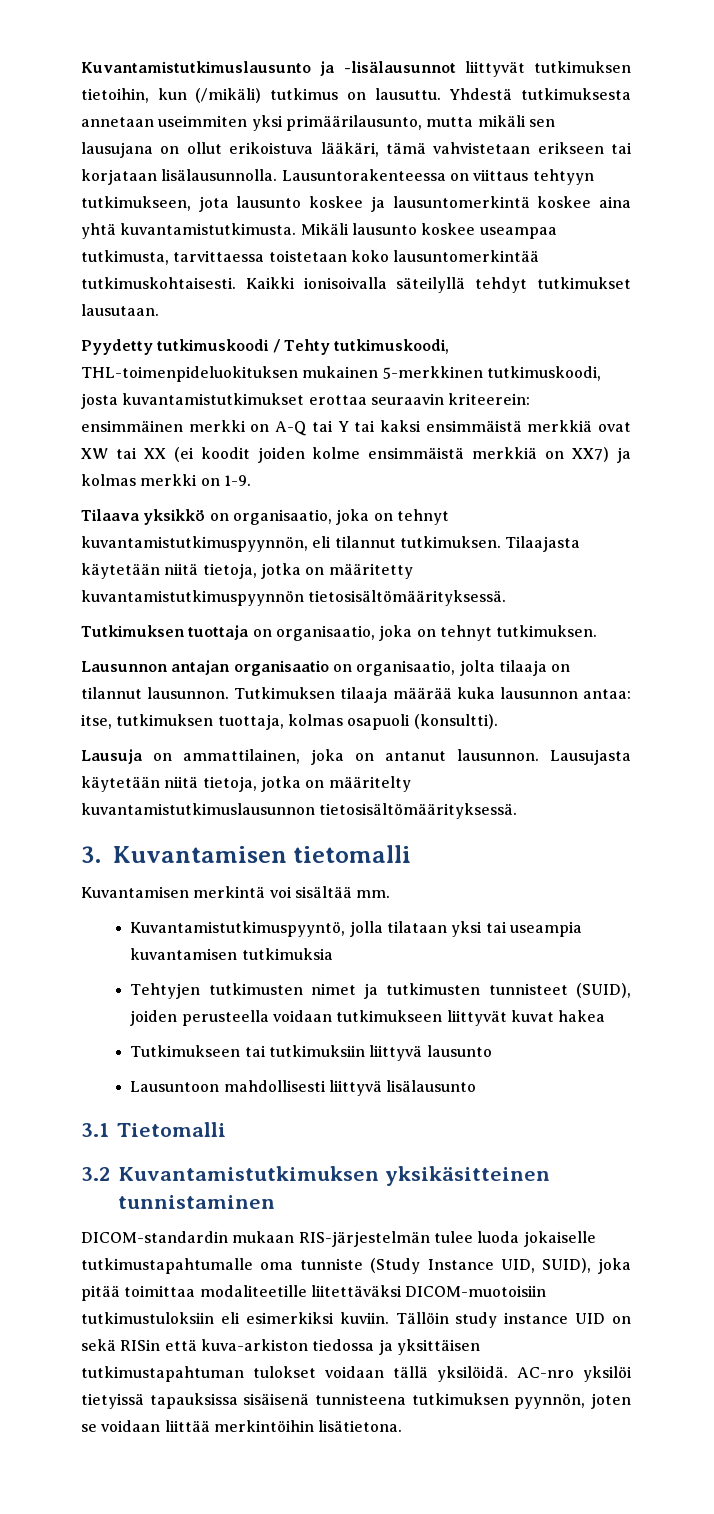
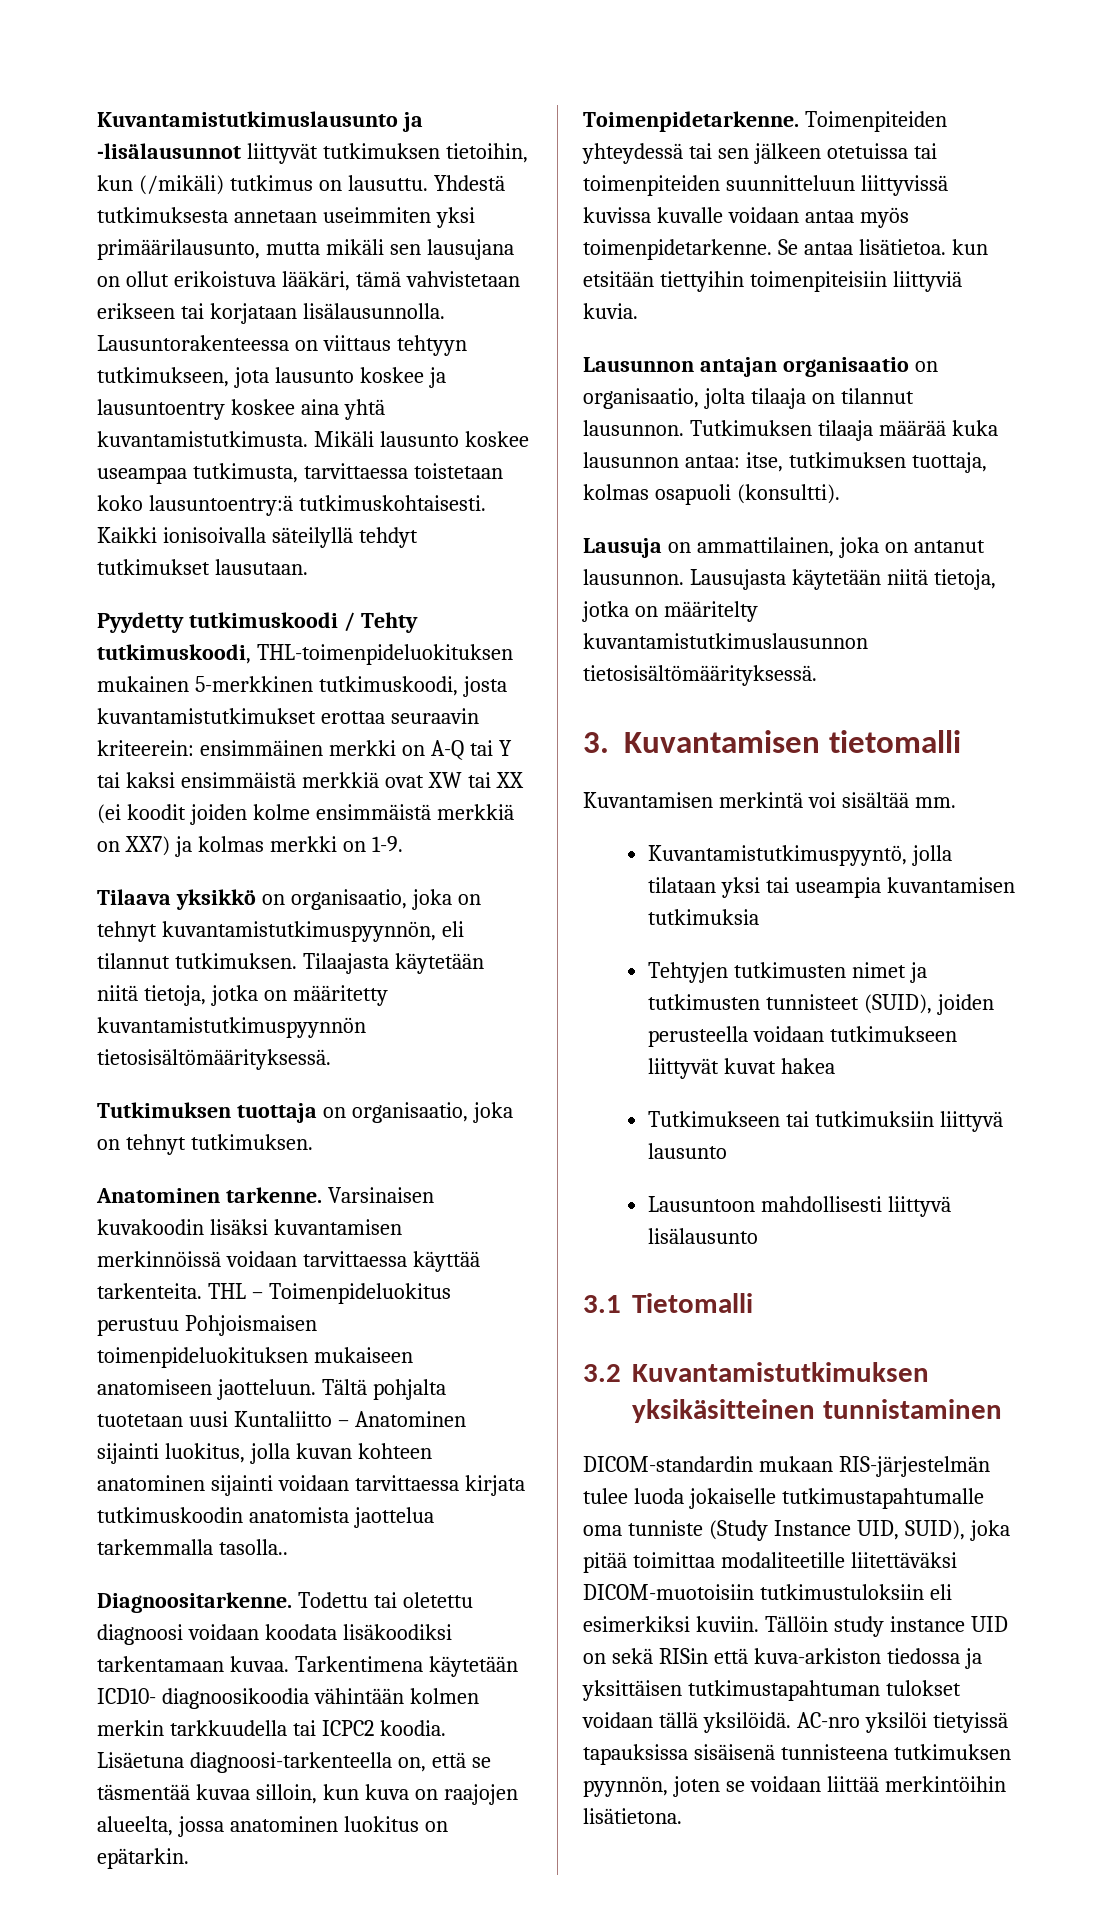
- Lausuntorakenteessa on viittaus tehtyyn tutkimukseen, jota lausunto koskee ja lausuntomerkintä koskee aina yhtä kuvantamistutkimusta.
+ Lausuntorakenteessa on viittaus tehtyyn tutkimukseen, jota lausunto koskee ja lausuntoentry koskee aina yhtä kuvantamistutkimusta.
- Mikäli lausunto koskee useampaa tutkimusta, tarvittaessa toistetaan koko lausuntomerkintää tutkimuskohtaisesti.
+ Mikäli lausunto koskee useampaa tutkimusta, tarvittaessa toistetaan koko lausuntoentry:ä tutkimuskohtaisesti.
+ Anatominen tarkenne. Varsinaisen kuvakoodin lisäksi kuvantamisen merkinnöissä voidaan tarvittaessa käyttää tarkenteita. THL – Toimenpideluokitus perustuu Pohjoismaisen toimenpideluokituksen mukaiseen anatomiseen jaotteluun. Tältä pohjalta tuotetaan uusi Kuntaliitto – Anatominen sijainti luokitus, jolla kuvan kohteen anatominen sijainti voidaan tarvittaessa kirjata tutkimuskoodin anatomista jaottelua tarkemmalla tasolla..
+ Diagnoositarkenne. Todettu tai oletettu diagnoosi voidaan koodata lisäkoodiksi tarkentamaan kuvaa. Tarkentimena käytetään ICD10- diagnoosikoodia vähintään kolmen merkin tarkkuudella tai ICPC2 koodia. Lisäetuna diagnoosi-tarkenteella on, että se täsmentää kuvaa silloin, kun kuva on raajojen alueelta, jossa anatominen luokitus on epätarkin.
+ Toimenpidetarkenne. Toimenpiteiden yhteydessä tai sen jälkeen otetuissa tai toimenpiteiden suunnitteluun liittyvissä kuvissa kuvalle voidaan antaa myös toimenpidetarkenne. Se antaa lisätietoa. kun etsitään tiettyihin toimenpiteisiin liittyviä kuvia.

